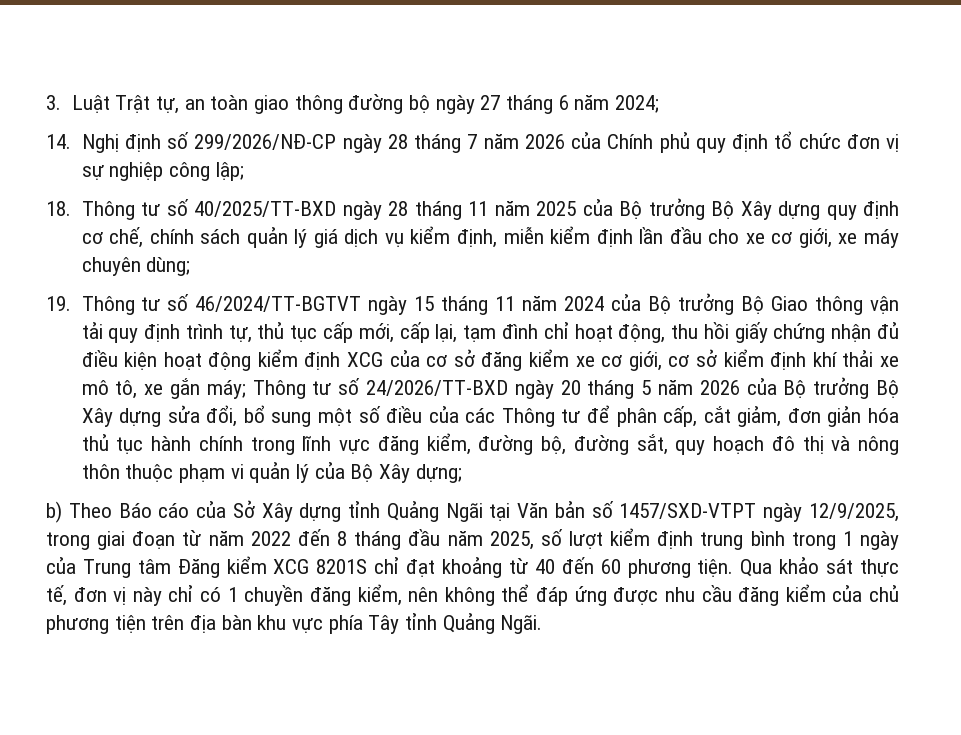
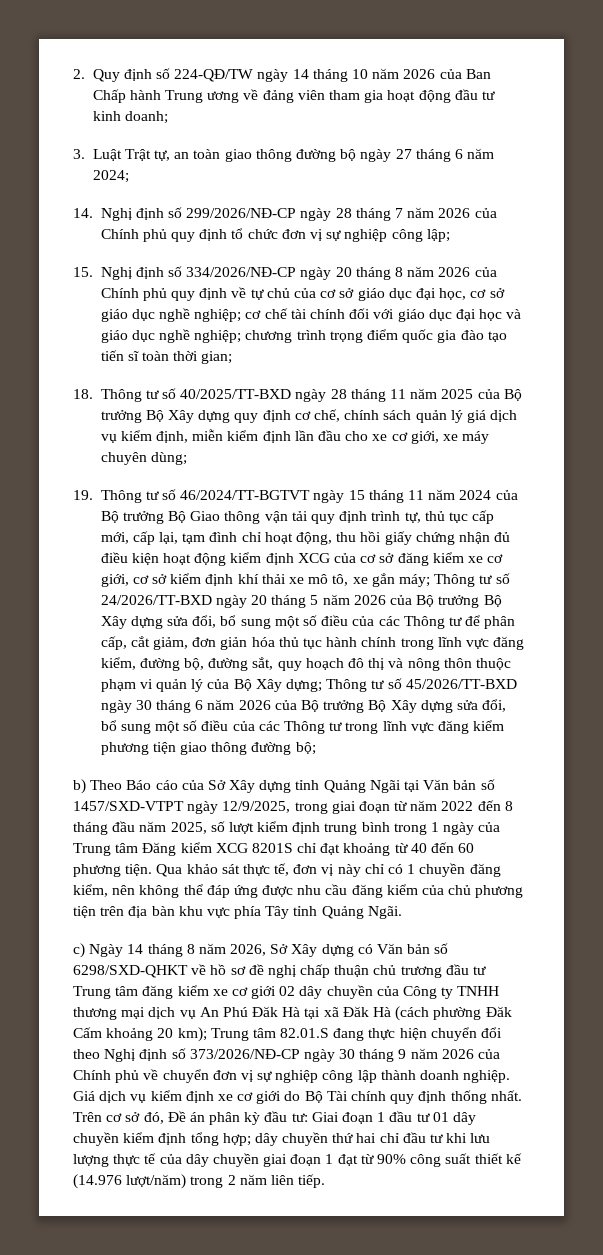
+ 2. Quy định số 224-QĐ/TW ngày 14 tháng 10 năm 2026 của Ban Chấp hành Trung ương về đảng viên tham gia hoạt động đầu tư kinh doanh;
+ 15. Nghị định số 334/2026/NĐ-CP ngày 20 tháng 8 năm 2026 của Chính phủ quy định về tự chủ của cơ sở giáo dục đại học, cơ sở giáo dục nghề nghiệp; cơ chế tài chính đối với giáo dục đại học và giáo dục nghề nghiệp; chương trình trọng điểm quốc gia đào tạo tiến sĩ toàn thời gian;
+ Thông tư số 45/2026/TT-BXD ngày 30 tháng 6 năm 2026 của Bộ trưởng Bộ Xây dựng sửa đổi, bổ sung một số điều của các Thông tư trong lĩnh vực đăng kiểm phương tiện giao thông đường bộ;
+ c) Ngày 14 tháng 8 năm 2026, Sở Xây dựng có Văn bản số 6298/SXD-QHKT về hồ sơ đề nghị chấp thuận chủ trương đầu tư Trung tâm đăng kiểm xe cơ giới 02 dây chuyền của Công ty TNHH thương mại dịch vụ An Phú Đăk Hà tại xã Đăk Hà (cách phường Đăk Cấm khoảng 20 km); Trung tâm 82.01.S đang thực hiện chuyển đổi theo Nghị định số 373/2026/NĐ-CP ngày 30 tháng 9 năm 2026 của Chính phủ về chuyển đơn vị sự nghiệp công lập thành doanh nghiệp. Giá dịch vụ kiểm định xe cơ giới do Bộ Tài chính quy định thống nhất. Trên cơ sở đó, Đề án phân kỳ đầu tư: Giai đoạn 1 đầu tư 01 dây chuyền kiểm định tổng hợp; dây chuyền thứ hai chỉ đầu tư khi lưu lượng thực tế của dây chuyền giai đoạn 1 đạt từ 90% công suất thiết kế (14.976 lượt/năm) trong 2 năm liên tiếp.

